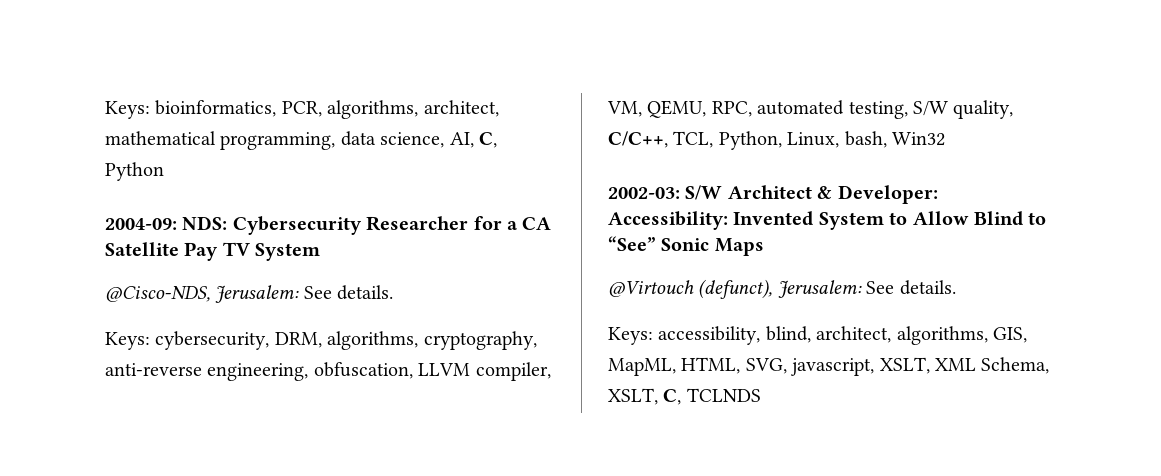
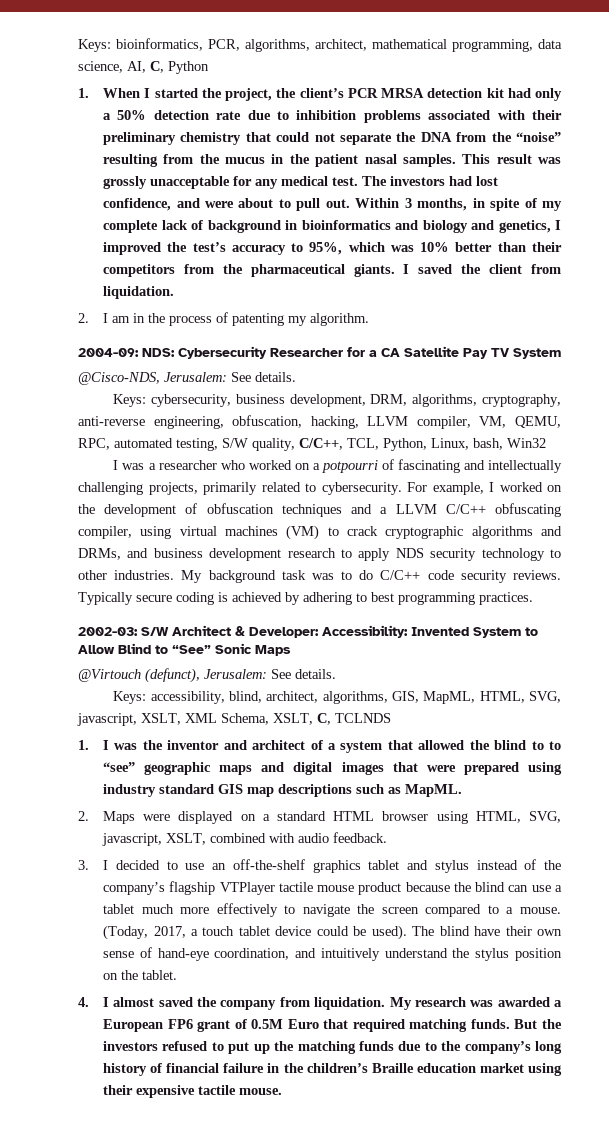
+ 1. When I started the project, the client’s PCR MRSA detection kit had only a 50% detection rate due to inhibition problems associated with their preliminary chemistry that could not separate the DNA from the “noise” resulting from the mucus in the patient nasal samples. This result was grossly unacceptable for any medical test. The investors had lost confidence, and were about to pull out. Within 3 months, in spite of my complete lack of background in bioinformatics and biology and genetics, I improved the test’s accuracy to 95%, which was 10% better than their competitors from the pharmaceutical giants. I saved the client from liquidation.
+ 2. I am in the process of patenting my algorithm.
- Keys: cybersecurity, DRM, algorithms, cryptography, anti-reverse engineering, obfuscation, LLVM compiler, VM, QEMU, RPC, automated testing, S/W quality, C/C++, TCL, Python, Linux, bash, Win32
+ Keys: cybersecurity, business development, DRM, algorithms, cryptography, anti-reverse engineering, obfuscation, hacking, LLVM compiler, VM, QEMU, RPC, automated testing, S/W quality, C/C++, TCL, Python, Linux, bash, Win32
+ I was a researcher who worked on a potpourri of fascinating and intellectually challenging projects, primarily related to cybersecurity. For example, I worked on the development of obfuscation techniques and a LLVM C/C++ obfuscating compiler, using virtual machines (VM) to crack cryptographic algorithms and DRMs, and business development research to apply NDS security technology to other industries. My background task was to do C/C++ code security reviews. Typically secure coding is achieved by adhering to best programming practices.
+ 1. I was the inventor and architect of a system that allowed the blind to to “see” geographic maps and digital images that were prepared using industry standard GIS map descriptions such as MapML.
+ 2. Maps were displayed on a standard HTML browser using HTML, SVG, javascript, XSLT, combined with audio feedback.
+ 3. I decided to use an off-the-shelf graphics tablet and stylus instead of the company’s flagship VTPlayer tactile mouse product because the blind can use a tablet much more effectively to navigate the screen compared to a mouse. (Today, 2017, a touch tablet device could be used). The blind have their own sense of hand-eye coordination, and intuitively understand the stylus position on the tablet.
+ 4. I almost saved the company from liquidation. My research was awarded a European FP6 grant of 0.5M Euro that required matching funds. But the investors refused to put up the matching funds due to the company’s long history of financial failure in the children’s Braille education market using their expensive tactile mouse.

